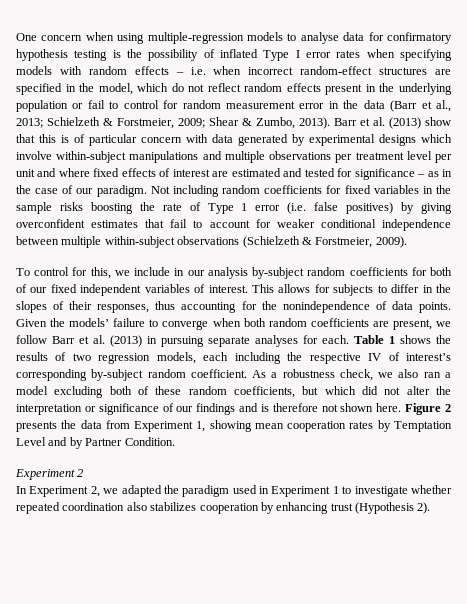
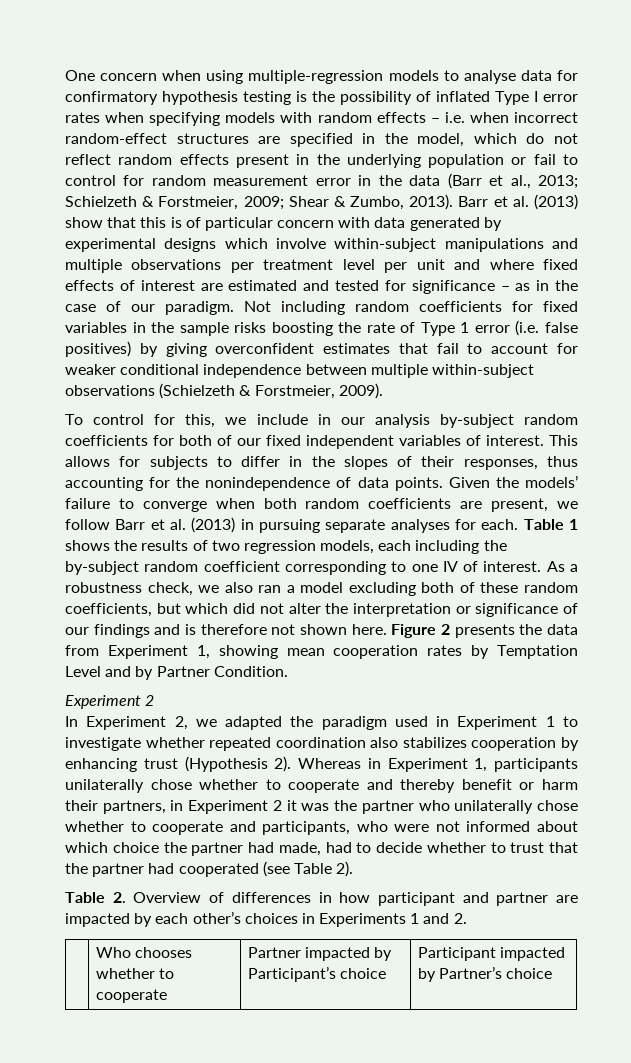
- Table 1 shows the results of two regression models, each including the respective IV of interest’s corresponding by-subject random coefficient.
+ Table 1 shows the results of two regression models, each including the by-subject random coefficient corresponding to one IV of interest.
+ Whereas in Experiment 1, participants unilaterally chose whether to cooperate and thereby benefit or harm their partners, in Experiment 2 it was the partner who unilaterally chose whether to cooperate and participants, who were not informed about which choice the partner had made, had to decide whether to trust that the partner had cooperated (see Table 2).
+ Table 2. Overview of differences in how participant and partner are impacted by each other’s choices in Experiments 1 and 2.
+ | Who chooses whether to cooperate | Partner impacted by Participant’s choice | Participant impacted by Partner’s choice

